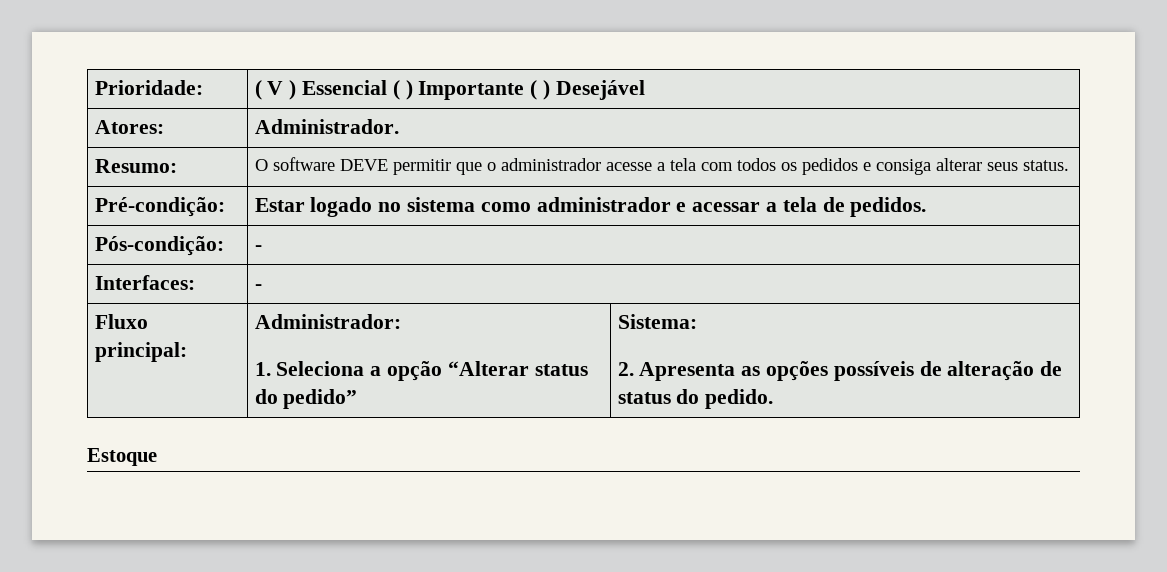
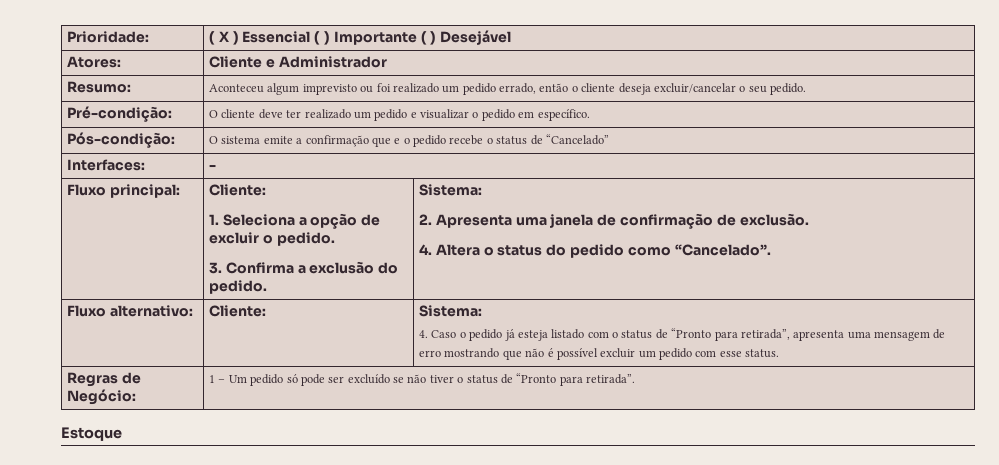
- Prioridade: | ( V ) Essencial ( ) Importante ( ) Desejável
+ Prioridade: | ( X ) Essencial ( ) Importante ( ) Desejável
- Atores: | Administrador.
- Resumo: | O software DEVE permitir que o administrador acesse a tela com todos os pedidos e consiga alterar seus status.
- Pré-condição: | Estar logado no sistema como administrador e acessar a tela de pedidos.
- Pós-condição: | -
+ Atores: | Cliente e Administrador
+ Resumo: | Aconteceu algum imprevisto ou foi realizado um pedido errado, então o cliente deseja excluir/cancelar o seu pedido.
+ Pré-condição: | O cliente deve ter realizado um pedido e visualizar o pedido em específico.
+ Pós-condição: | O sistema emite a confirmação que e o pedido recebe o status de “Cancelado”
- Fluxo principal: | Administrador:
- 1. Seleciona a opção “Alterar status do pedido” | Sistema:
- 2. Apresenta as opções possíveis de alteração de status do pedido.
+ Fluxo principal: | Cliente:
+ 1. Seleciona a opção de excluir o pedido.
+ 3. Confirma a exclusão do pedido. | Sistema:
+ 2. Apresenta uma janela de confirmação de exclusão.
+ 4. Altera o status do pedido como “Cancelado”.
+ Fluxo alternativo: | Cliente: | Sistema:
+ 4. Caso o pedido já esteja listado com o status de “Pronto para retirada”, apresenta uma mensagem de erro mostrando que não é possível excluir um pedido com esse status.
+ Regras de Negócio: | 1 – Um pedido só pode ser excluído se não tiver o status de “Pronto para retirada”.

